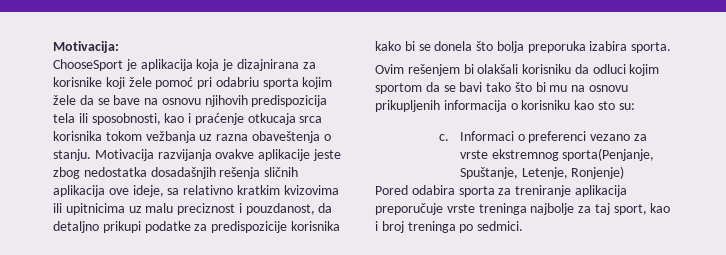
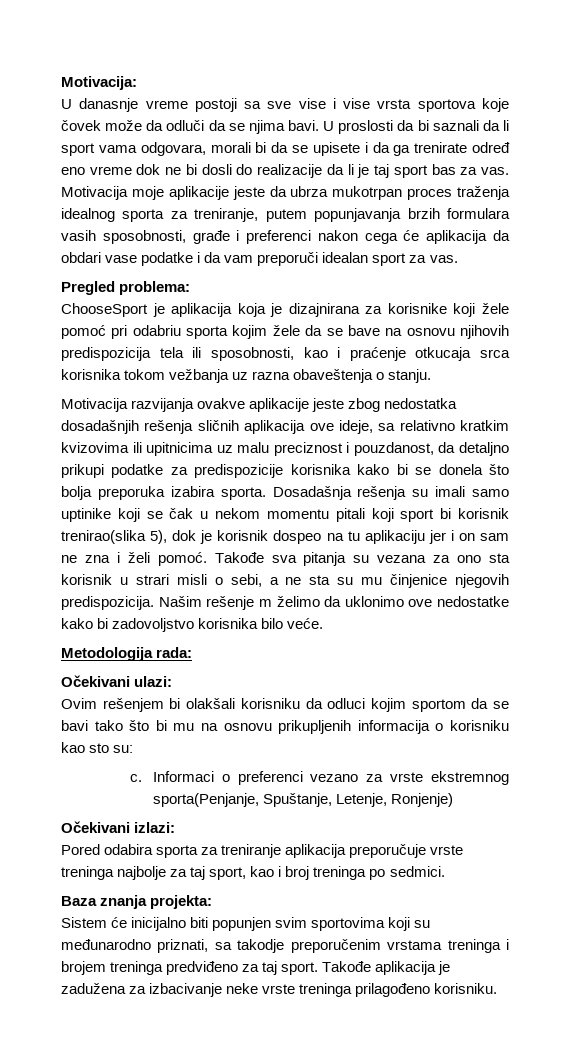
+ U danasnje vreme postoji sa sve vise i vise vrsta sportova koje čovek može da odluči da se njima bavi. U proslosti da bi saznali da li sport vama odgovara, morali bi da se upisete i da ga trenirate određ eno vreme dok ne bi dosli do realizacije da li je taj sport bas za vas. Motivacija moje aplikacije jeste da ubrza mukotrpan proces traženja idealnog sporta za treniranje, putem popunjavanja brzih formulara vasih sposobnosti, građe i preferenci nakon cega će aplikacija da obdari vase podatke i da vam preporuči idealan sport za vas.
+ Pregled problema:
- ChooseSport je aplikacija koja je dizajnirana za korisnike koji žele pomoć pri odabriu sporta kojim žele da se bave na osnovu njihovih predispozicija tela ili sposobnosti, kao i praćenje otkucaja srca korisnika tokom vežbanja uz razna obaveštenja o stanju. Motivacija razvijanja ovakve aplikacije jeste zbog nedostatka dosadašnjih rešenja sličnih aplikacija ove ideje, sa relativno kratkim kvizovima ili upitnicima uz malu preciznost i pouzdanost, da detaljno prikupi podatke za predispozicije korisnika kako bi se donela što bolja preporuka izabira sporta.
+ ChooseSport je aplikacija koja je dizajnirana za korisnike koji žele pomoć pri odabriu sporta kojim žele da se bave na osnovu njihovih predispozicija tela ili sposobnosti, kao i praćenje otkucaja srca korisnika tokom vežbanja uz razna obaveštenja o stanju.
+ Motivacija razvijanja ovakve aplikacije jeste zbog nedostatka dosadašnjih rešenja sličnih aplikacija ove ideje, sa relativno kratkim kvizovima ili upitnicima uz malu preciznost i pouzdanost, da detaljno prikupi podatke za predispozicije korisnika kako bi se donela što bolja preporuka izabira sporta. Dosadašnja rešenja su imali samo uptinike koji se čak u nekom momentu pitali koji sport bi korisnik trenirao(slika 5), dok je korisnik dospeo na tu aplikaciju jer i on sam ne zna i želi pomoć. Takođe sva pitanja su vezana za ono sta korisnik u strari misli o sebi, a ne sta su mu činjenice njegovih predispozicija. Našim rešenje m želimo da uklonimo ove nedostatke kako bi zadovoljstvo korisnika bilo veće.
+ Metodologija rada:
+ Očekivani ulazi:
+ Očekivani izlazi:
+ Baza znanja projekta:
+ Sistem će inicijalno biti popunjen svim sportovima koji su međunarodno priznati, sa takodje preporučenim vrstama treninga i brojem treninga predviđeno za taj sport. Takođe aplikacija je zadužena za izbacivanje neke vrste treninga prilagođeno korisniku.

